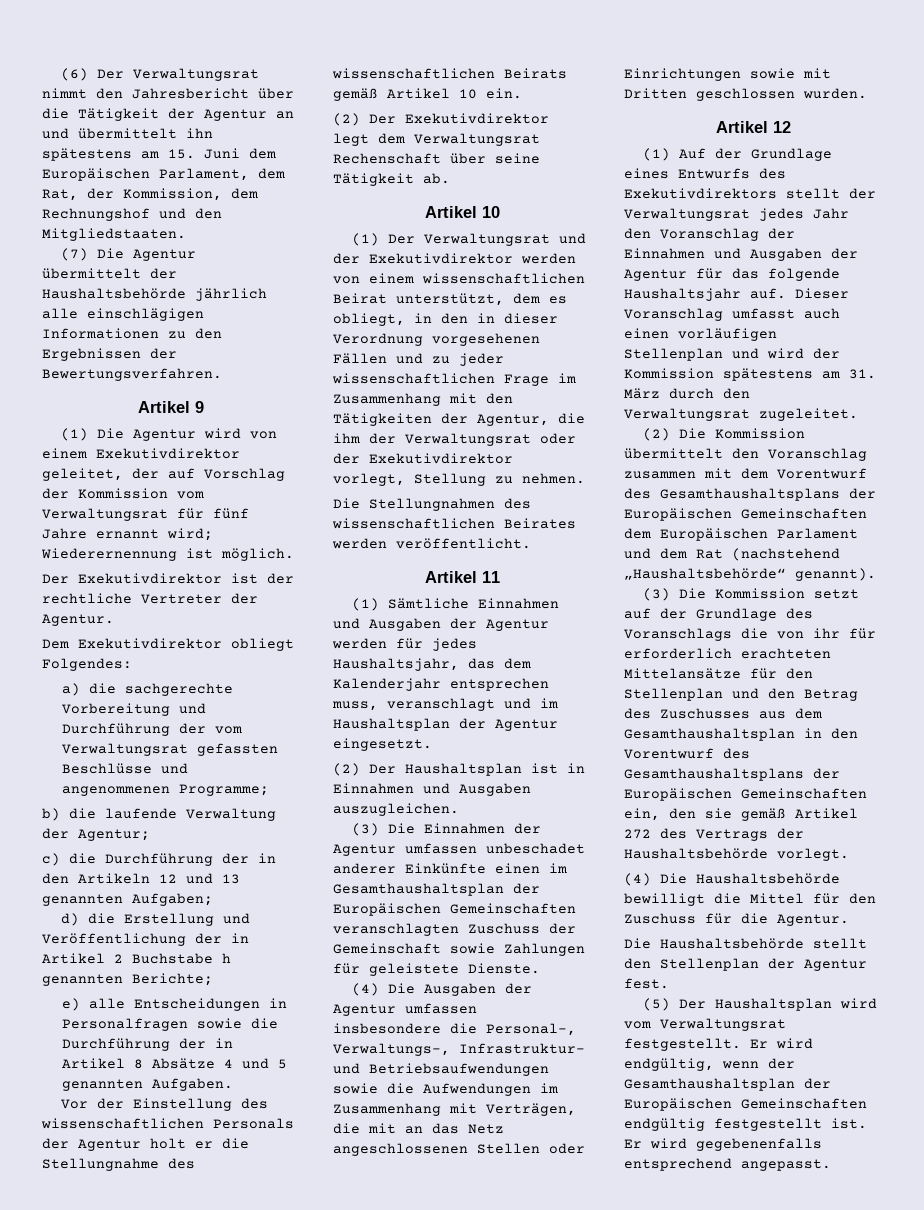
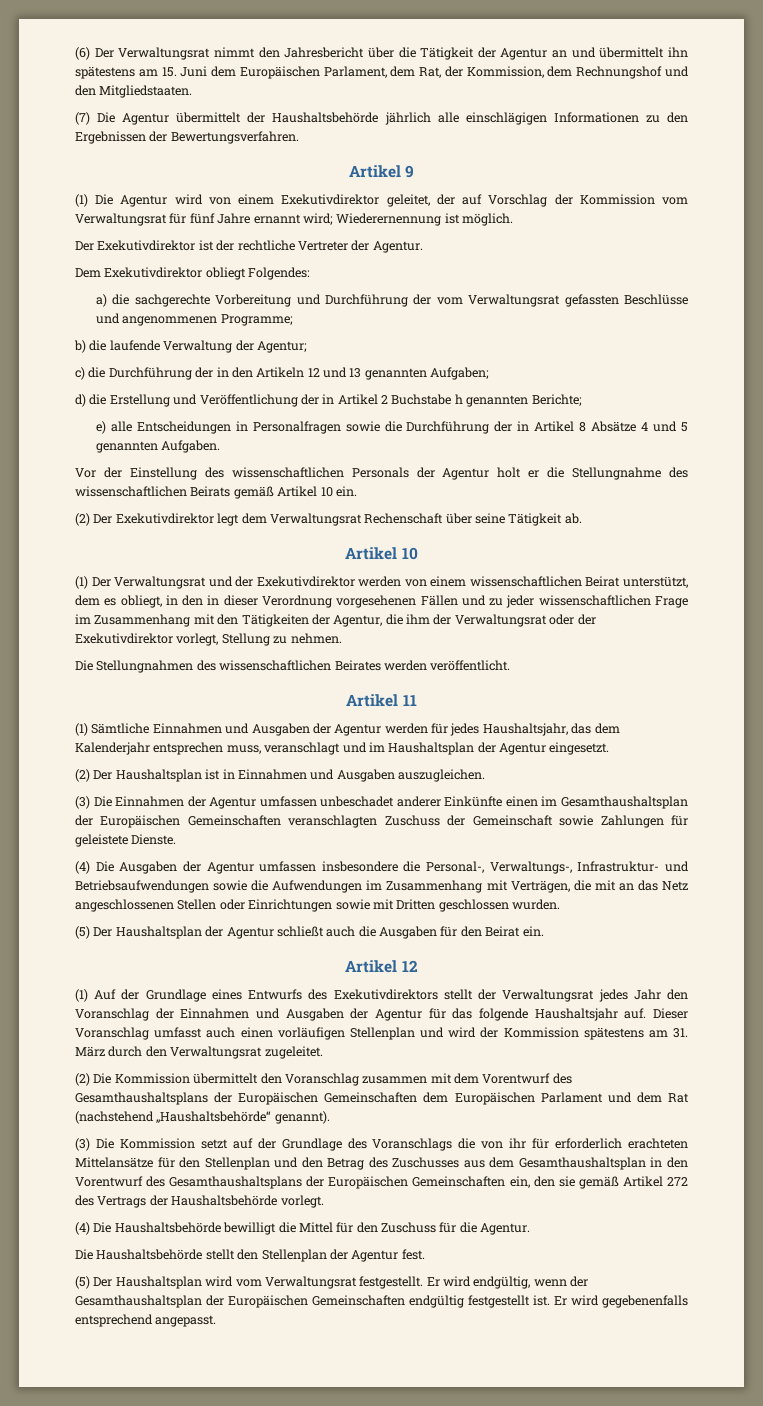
+ (5) Der Haushaltsplan der Agentur schließt auch die Ausgaben für den Beirat ein.

